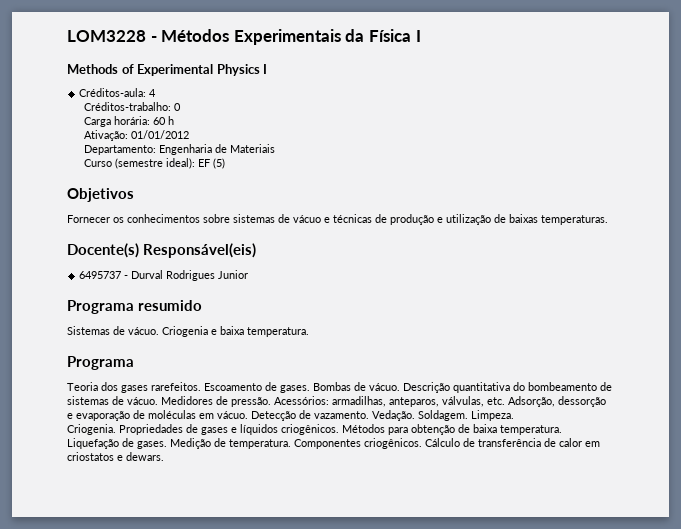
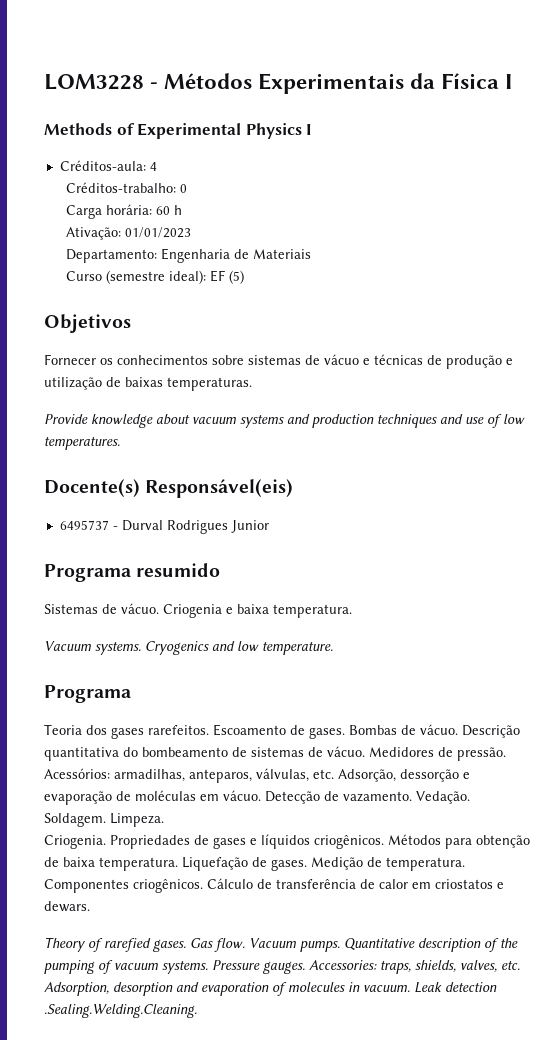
- Ativação: 01/01/2012
+ Ativação: 01/01/2023
+ Provide knowledge about vacuum systems and production techniques and use of low temperatures.
+ Vacuum systems. Cryogenics and low temperature.
+ Theory of rarefied gases. Gas flow. Vacuum pumps. Quantitative description of the pumping of vacuum systems. Pressure gauges. Accessories: traps, shields, valves, etc. Adsorption, desorption and evaporation of molecules in vacuum. Leak detection .Sealing.Welding.Cleaning.

